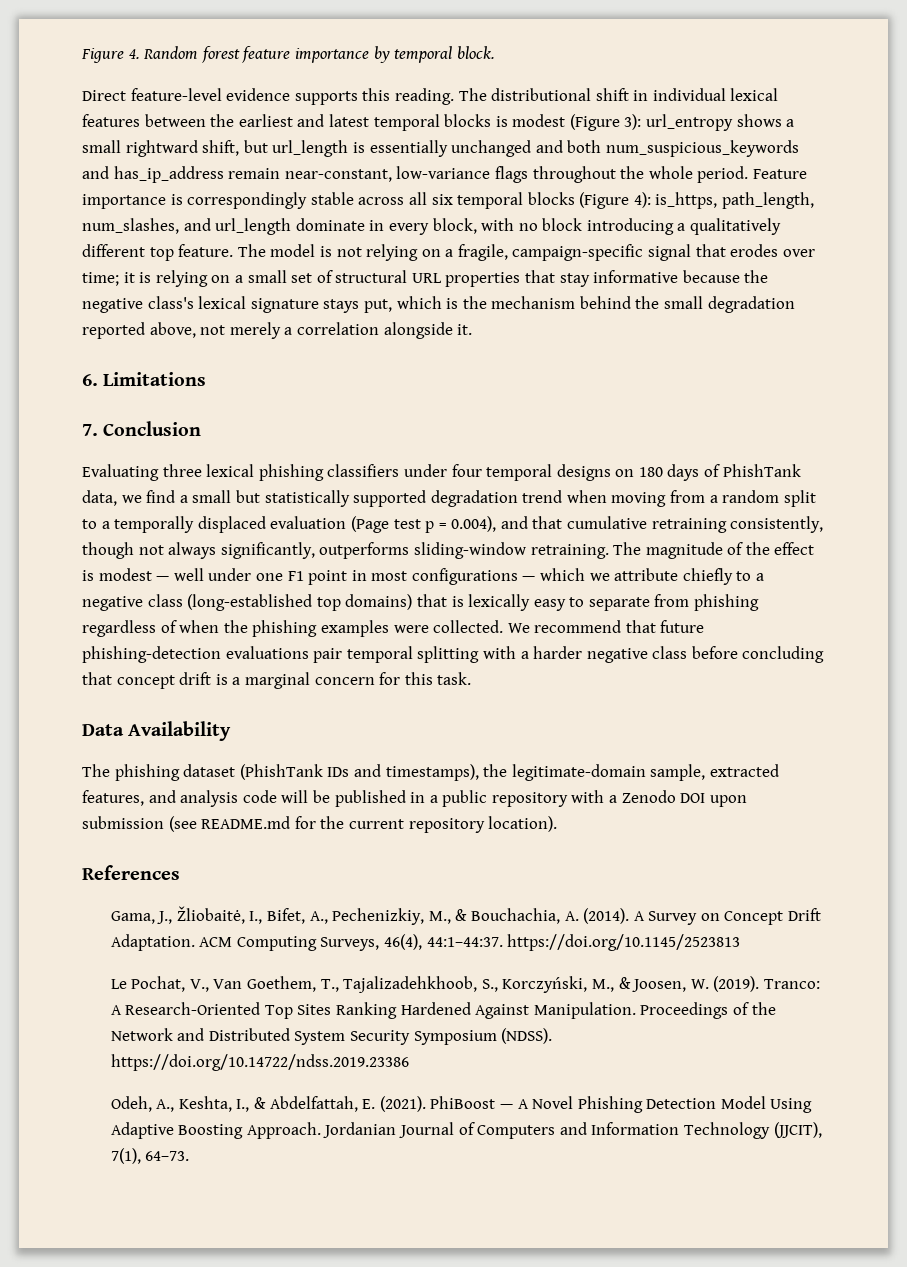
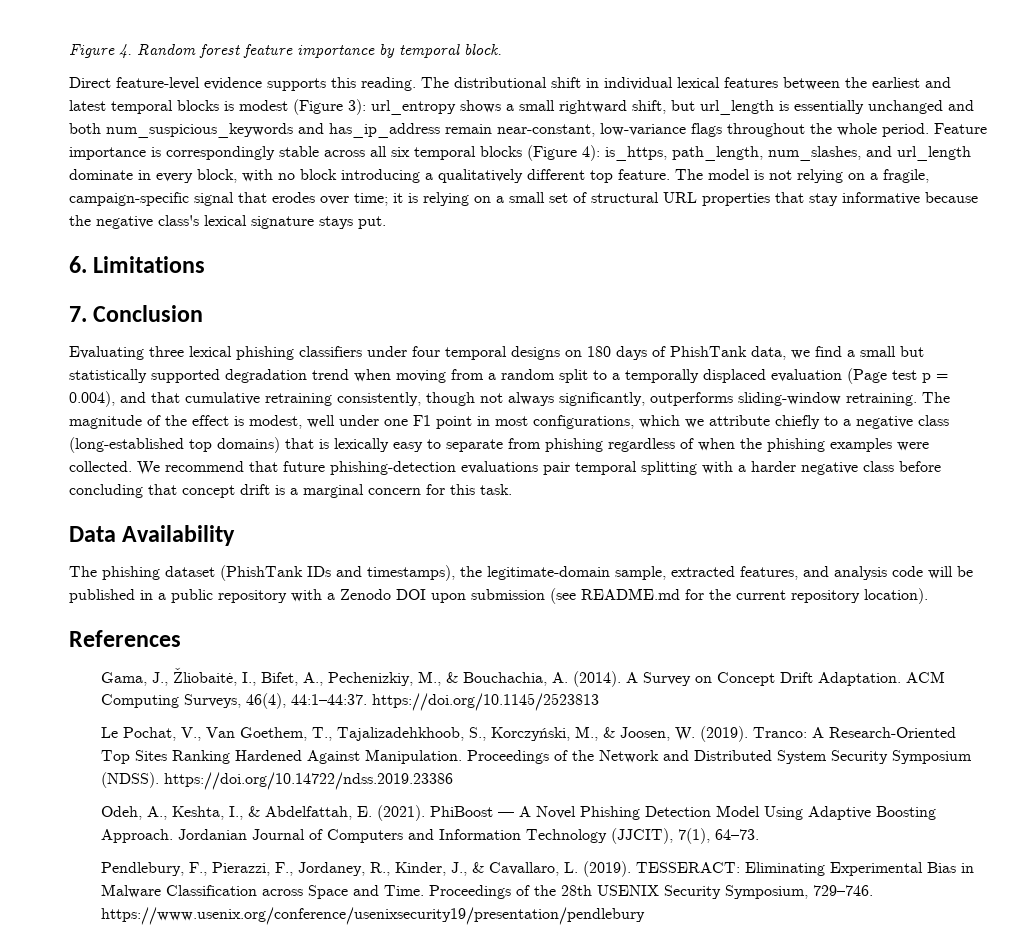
- The model is not relying on a fragile, campaign-specific signal that erodes over time; it is relying on a small set of structural URL properties that stay informative because the negative class's lexical signature stays put, which is the mechanism behind the small degradation reported above, not merely a correlation alongside it.
+ The model is not relying on a fragile, campaign-specific signal that erodes over time; it is relying on a small set of structural URL properties that stay informative because the negative class's lexical signature stays put.
- The magnitude of the effect is modest — well under one F1 point in most configurations — which we attribute chiefly to a negative class (long-established top domains) that is lexically easy to separate from phishing regardless of when the phishing examples were collected.
+ The magnitude of the effect is modest, well under one F1 point in most configurations, which we attribute chiefly to a negative class (long-established top domains) that is lexically easy to separate from phishing regardless of when the phishing examples were collected.
+ Pendlebury, F., Pierazzi, F., Jordaney, R., Kinder, J., & Cavallaro, L. (2019). TESSERACT: Eliminating Experimental Bias in Malware Classification across Space and Time. Proceedings of the 28th USENIX Security Symposium, 729–746. https://www.usenix.org/conference/usenixsecurity19/presentation/pendlebury

